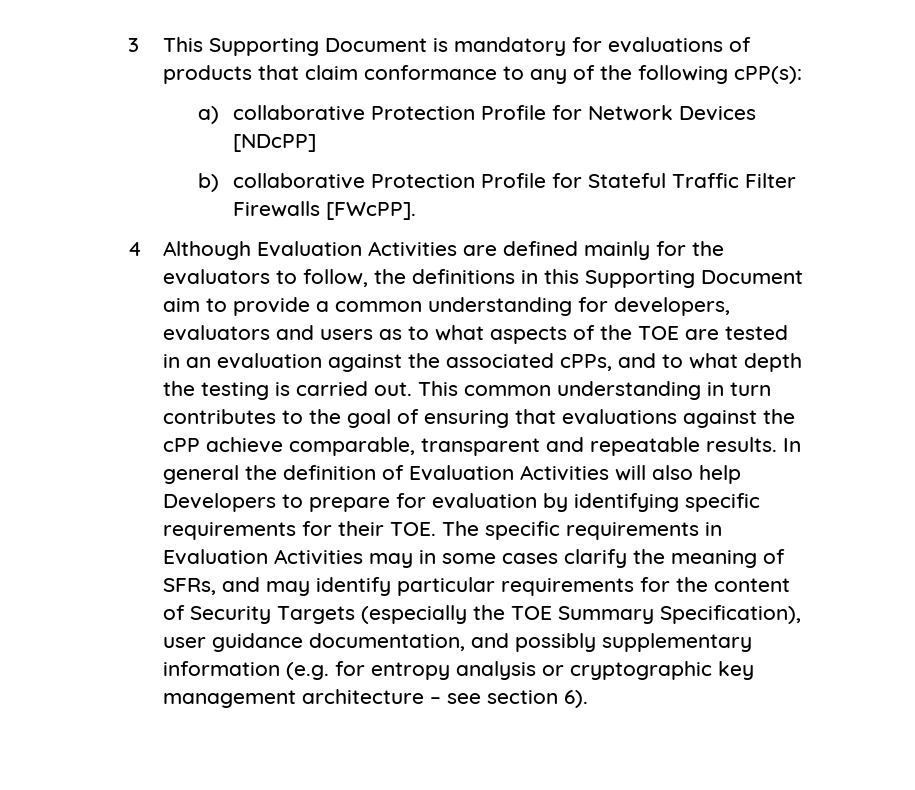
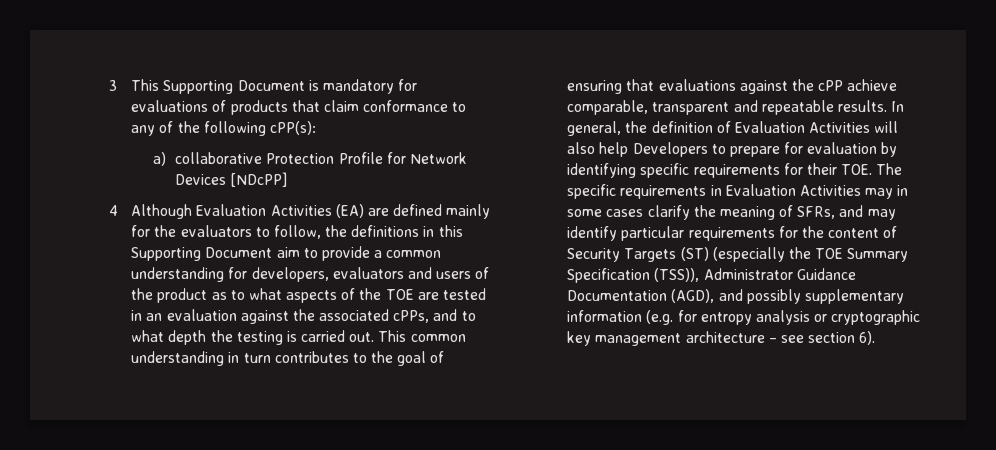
- b) collaborative Protection Profile for Stateful Traffic Filter Firewalls [FWcPP].
- 4 Although Evaluation Activities are defined mainly for the evaluators to follow, the definitions in this Supporting Document aim to provide a common understanding for developers, evaluators and users as to what aspects of the TOE are tested in an evaluation against the associated cPPs, and to what depth the testing is carried out.
+ 4 Although Evaluation Activities (EA) are defined mainly for the evaluators to follow, the definitions in this Supporting Document aim to provide a common understanding for developers, evaluators and users of the product as to what aspects of the TOE are tested in an evaluation against the associated cPPs, and to what depth the testing is carried out.
- In general the definition of Evaluation Activities will also help Developers to prepare for evaluation by identifying specific requirements for their TOE. The specific requirements in Evaluation Activities may in some cases clarify the meaning of SFRs, and may identify particular requirements for the content of Security Targets (especially the TOE Summary Specification), user guidance documentation, and possibly supplementary information (e.g. for entropy analysis or cryptographic key management architecture – see section 6).
+ In general, the definition of Evaluation Activities will also help Developers to prepare for evaluation by identifying specific requirements for their TOE. The specific requirements in Evaluation Activities may in some cases clarify the meaning of SFRs, and may identify particular requirements for the content of Security Targets (ST) (especially the TOE Summary Specification (TSS)), Administrator Guidance Documentation (AGD), and possibly supplementary information (e.g. for entropy analysis or cryptographic key management architecture – see section 6).

